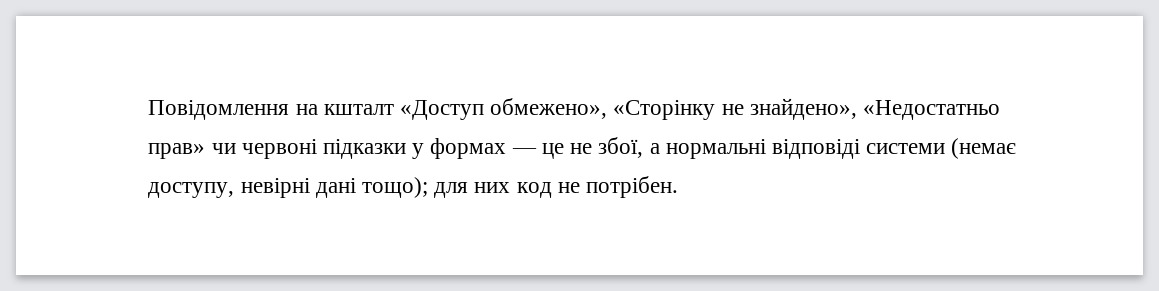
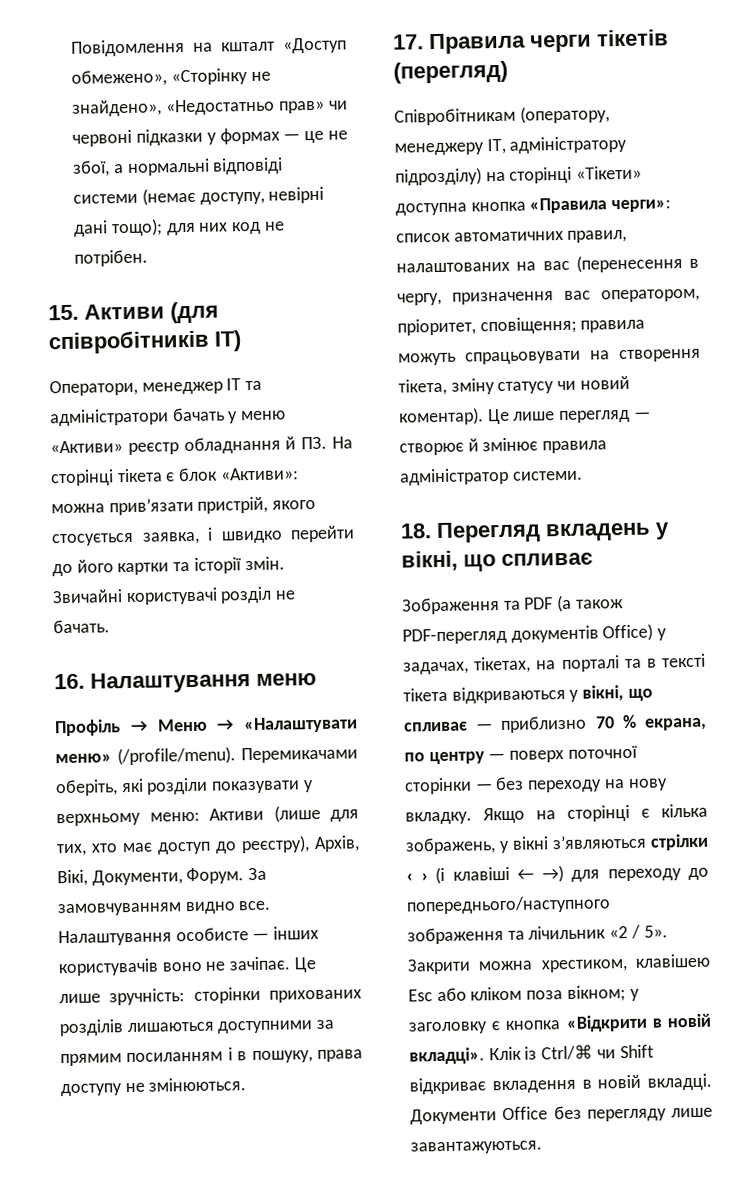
+ 15. Активи (для співробітників ІТ)
+ Оператори, менеджер ІТ та адміністратори бачать у меню «Активи» реєстр обладнання й ПЗ. На сторінці тікета є блок «Активи»: можна прив’язати пристрій, якого стосується заявка, і швидко перейти до його картки та історії змін. Звичайні користувачі розділ не бачать.
+ 16. Налаштування меню
+ Профіль → Меню → «Налаштувати меню» (/profile/menu). Перемикачами оберіть, які розділи показувати у верхньому меню: Активи (лише для тих, хто має доступ до реєстру), Архів, Вікі, Документи, Форум. За замовчуванням видно все. Налаштування особисте — інших користувачів воно не зачіпає. Це лише зручність: сторінки прихованих розділів лишаються доступними за прямим посиланням і в пошуку, права доступу не змінюються.
+ 17. Правила черги тікетів (перегляд)
+ Співробітникам (оператору, менеджеру ІТ, адміністратору підрозділу) на сторінці «Тікети» доступна кнопка «Правила черги»: список автоматичних правил, налаштованих на вас (перенесення в чергу, призначення вас оператором, пріоритет, сповіщення; правила можуть спрацьовувати на створення тікета, зміну статусу чи новий коментар). Це лише перегляд — створює й змінює правила адміністратор системи.
+ 18. Перегляд вкладень у вікні, що спливає
+ Зображення та PDF (а також PDF-перегляд документів Office) у задачах, тікетах, на порталі та в тексті тікета відкриваються у вікні, що спливає — приблизно 70 % екрана, по центру — поверх поточної сторінки — без переходу на нову вкладку. Якщо на сторінці є кілька зображень, у вікні з’являються стрілки ‹ › (і клавіші ← →) для переходу до попереднього/наступного зображення та лічильник «2 / 5». Закрити можна хрестиком, клавішею Esc або кліком поза вікном; у заголовку є кнопка «Відкрити в новій вкладці». Клік із Ctrl/⌘ чи Shift відкриває вкладення в новій вкладці. Документи Office без перегляду лише завантажуються.

